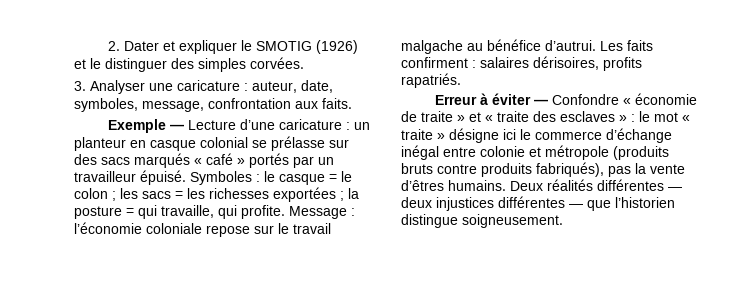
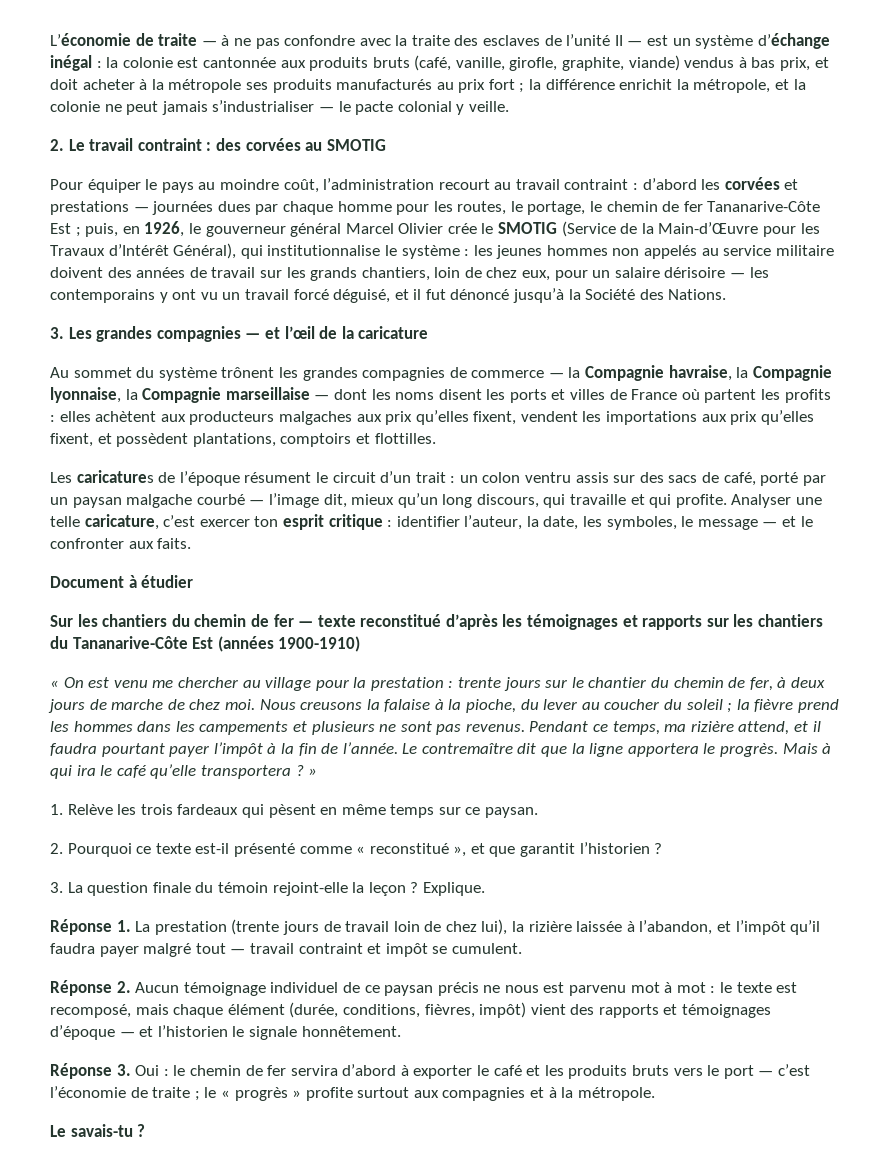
- 2. Dater et expliquer le SMOTIG (1926) et le distinguer des simples corvées.
- 3. Analyser une caricature : auteur, date, symboles, message, confrontation aux faits.
- Exemple — Lecture d’une caricature : un planteur en casque colonial se prélasse sur des sacs marqués « café » portés par un travailleur épuisé. Symboles : le casque = le colon ; les sacs = les richesses exportées ; la posture = qui travaille, qui profite. Message : l’économie coloniale repose sur le travail malgache au bénéfice d’autrui. Les faits confirment : salaires dérisoires, profits rapatriés.
- Erreur à éviter — Confondre « économie de traite » et « traite des esclaves » : le mot « traite » désigne ici le commerce d’échange inégal entre colonie et métropole (produits bruts contre produits fabriqués), pas la vente d’êtres humains. Deux réalités différentes — deux injustices différentes — que l’historien distingue soigneusement.
+ L’économie de traite — à ne pas confondre avec la traite des esclaves de l’unité II — est un système d’échange inégal : la colonie est cantonnée aux produits bruts (café, vanille, girofle, graphite, viande) vendus à bas prix, et doit acheter à la métropole ses produits manufacturés au prix fort ; la différence enrichit la métropole, et la colonie ne peut jamais s’industrialiser — le pacte colonial y veille.
+ 2. Le travail contraint : des corvées au SMOTIG
+ Pour équiper le pays au moindre coût, l’administration recourt au travail contraint : d’abord les corvées et prestations — journées dues par chaque homme pour les routes, le portage, le chemin de fer Tananarive-Côte Est ; puis, en 1926, le gouverneur général Marcel Olivier crée le SMOTIG (Service de la Main-d’Œuvre pour les Travaux d’Intérêt Général), qui institutionnalise le système : les jeunes hommes non appelés au service militaire doivent des années de travail sur les grands chantiers, loin de chez eux, pour un salaire dérisoire — les contemporains y ont vu un travail forcé déguisé, et il fut dénoncé jusqu’à la Société des Nations.
+ 3. Les grandes compagnies — et l’œil de la caricature
+ Au sommet du système trônent les grandes compagnies de commerce — la Compagnie havraise, la Compagnie lyonnaise, la Compagnie marseillaise — dont les noms disent les ports et villes de France où partent les profits : elles achètent aux producteurs malgaches aux prix qu’elles fixent, vendent les importations aux prix qu’elles fixent, et possèdent plantations, comptoirs et flottilles.
+ Les caricatures de l’époque résument le circuit d’un trait : un colon ventru assis sur des sacs de café, porté par un paysan malgache courbé — l’image dit, mieux qu’un long discours, qui travaille et qui profite. Analyser une telle caricature, c’est exercer ton esprit critique : identifier l’auteur, la date, les symboles, le message — et le confronter aux faits.
+ Document à étudier
+ Sur les chantiers du chemin de fer — texte reconstitué d’après les témoignages et rapports sur les chantiers du Tananarive-Côte Est (années 1900-1910)
+ « On est venu me chercher au village pour la prestation : trente jours sur le chantier du chemin de fer, à deux jours de marche de chez moi. Nous creusons la falaise à la pioche, du lever au coucher du soleil ; la fièvre prend les hommes dans les campements et plusieurs ne sont pas revenus. Pendant ce temps, ma rizière attend, et il faudra pourtant payer l’impôt à la fin de l’année. Le contremaître dit que la ligne apportera le progrès. Mais à qui ira le café qu’elle transportera ? »
+ 1. Relève les trois fardeaux qui pèsent en même temps sur ce paysan.
+ 2. Pourquoi ce texte est-il présenté comme « reconstitué », et que garantit l’historien ?
+ 3. La question finale du témoin rejoint-elle la leçon ? Explique.
+ Réponse 1. La prestation (trente jours de travail loin de chez lui), la rizière laissée à l’abandon, et l’impôt qu’il faudra payer malgré tout — travail contraint et impôt se cumulent.
+ Réponse 2. Aucun témoignage individuel de ce paysan précis ne nous est parvenu mot à mot : le texte est recomposé, mais chaque élément (durée, conditions, fièvres, impôt) vient des rapports et témoignages d’époque — et l’historien le signale honnêtement.
+ Réponse 3. Oui : le chemin de fer servira d’abord à exporter le café et les produits bruts vers le port — c’est l’économie de traite ; le « progrès » profite surtout aux compagnies et à la métropole.
+ Le savais-tu ?

